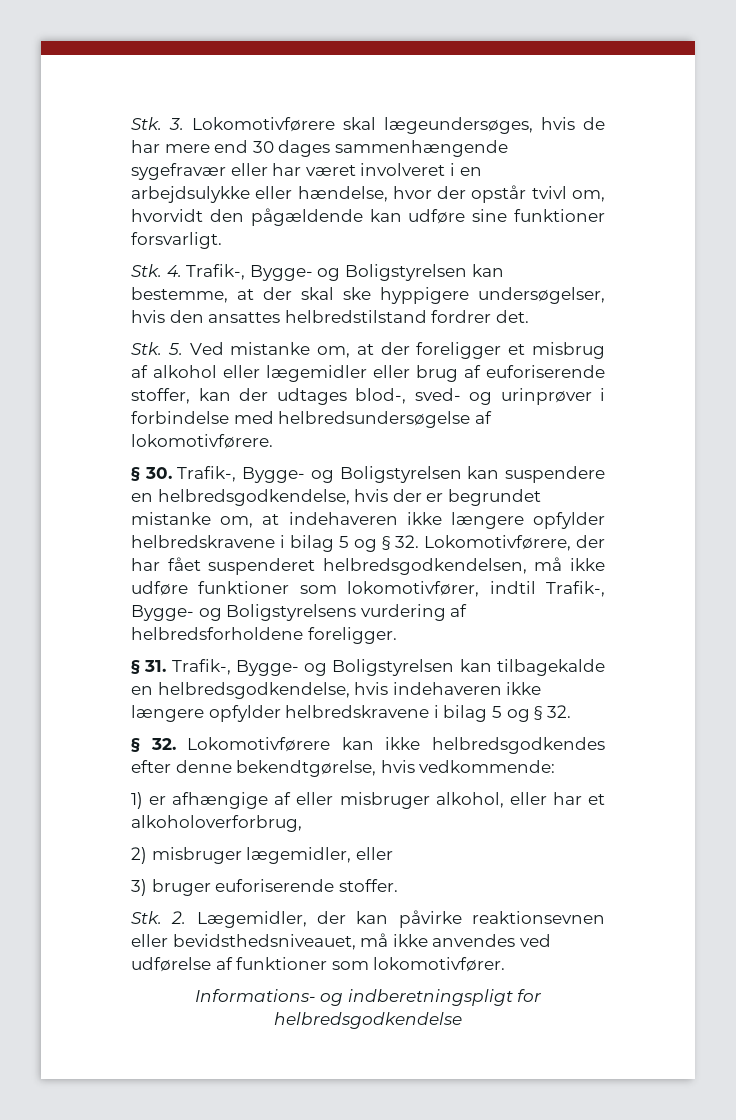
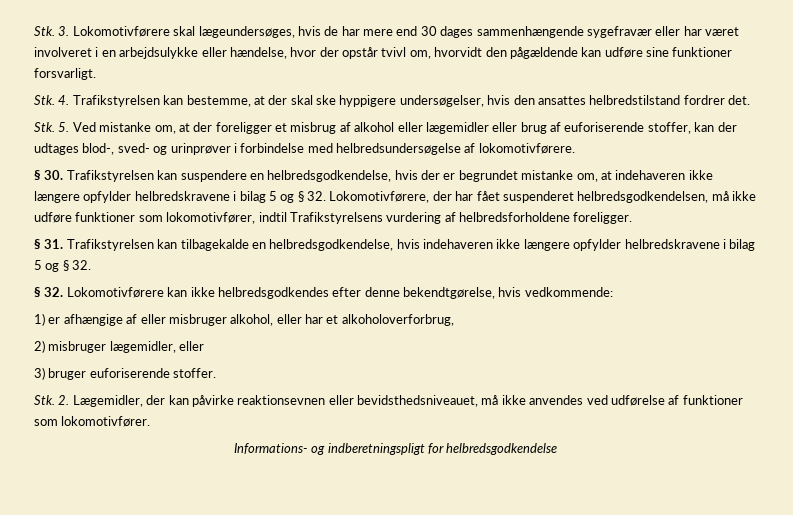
- Stk. 4. Trafik-, Bygge- og Boligstyrelsen kan bestemme, at der skal ske hyppigere undersøgelser, hvis den ansattes helbredstilstand fordrer det.
+ Stk. 4. Trafikstyrelsen kan bestemme, at der skal ske hyppigere undersøgelser, hvis den ansattes helbredstilstand fordrer det.
- § 30. Trafik-, Bygge- og Boligstyrelsen kan suspendere en helbredsgodkendelse, hvis der er begrundet mistanke om, at indehaveren ikke længere opfylder helbredskravene i bilag 5 og § 32. Lokomotivførere, der har fået suspenderet helbredsgodkendelsen, må ikke udføre funktioner som lokomotivfører, indtil Trafik-, Bygge- og Boligstyrelsens vurdering af helbredsforholdene foreligger.
+ § 30. Trafikstyrelsen kan suspendere en helbredsgodkendelse, hvis der er begrundet mistanke om, at indehaveren ikke længere opfylder helbredskravene i bilag 5 og § 32. Lokomotivførere, der har fået suspenderet helbredsgodkendelsen, må ikke udføre funktioner som lokomotivfører, indtil Trafikstyrelsens vurdering af helbredsforholdene foreligger.
- § 31. Trafik-, Bygge- og Boligstyrelsen kan tilbagekalde en helbredsgodkendelse, hvis indehaveren ikke længere opfylder helbredskravene i bilag 5 og § 32.
+ § 31. Trafikstyrelsen kan tilbagekalde en helbredsgodkendelse, hvis indehaveren ikke længere opfylder helbredskravene i bilag 5 og § 32.

